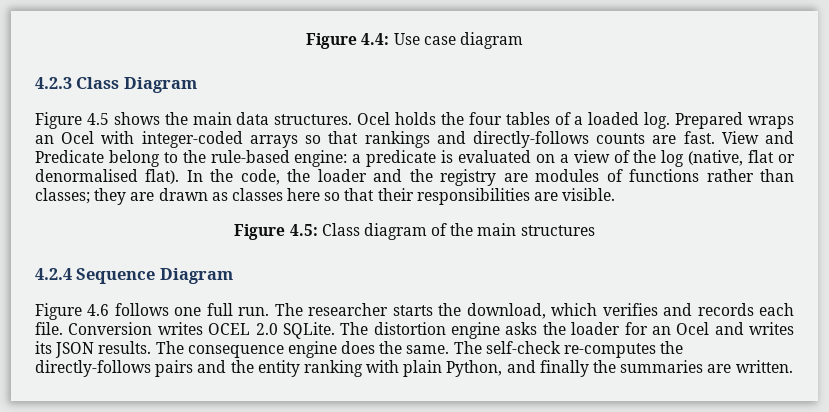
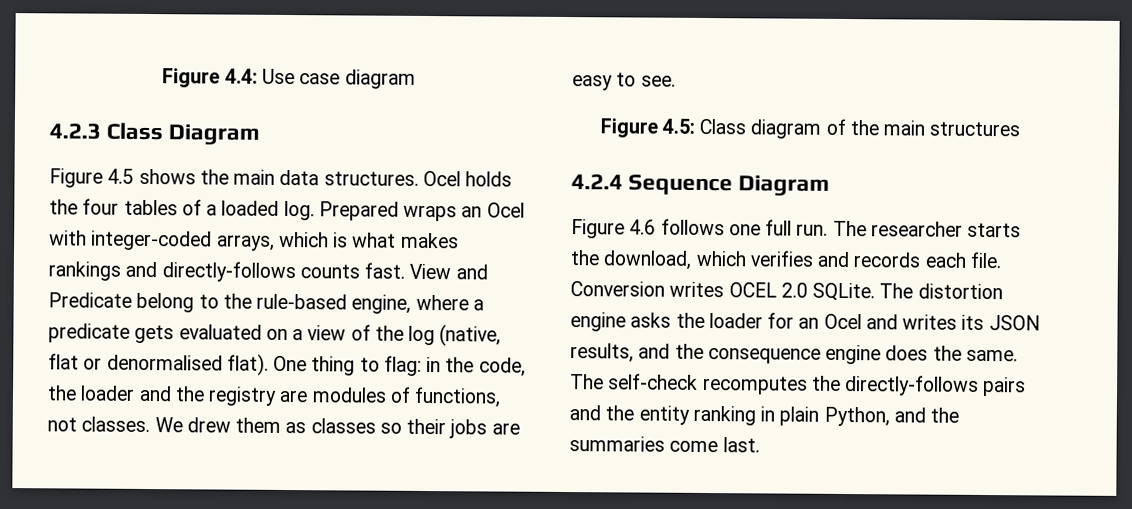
- Prepared wraps an Ocel with integer-coded arrays so that rankings and directly-follows counts are fast.
+ Prepared wraps an Ocel with integer-coded arrays, which is what makes rankings and directly-follows counts fast.
- View and Predicate belong to the rule-based engine: a predicate is evaluated on a view of the log (native, flat or denormalised flat).
+ View and Predicate belong to the rule-based engine, where a predicate gets evaluated on a view of the log (native, flat or denormalised flat).
- In the code, the loader and the registry are modules of functions rather than classes; they are drawn as classes here so that their responsibilities are visible.
+ One thing to flag: in the code, the loader and the registry are modules of functions, not classes. We drew them as classes so their jobs are easy to see.
- The distortion engine asks the loader for an Ocel and writes its JSON results. The consequence engine does the same.
+ The distortion engine asks the loader for an Ocel and writes its JSON results, and the consequence engine does the same.
- The self-check re-computes the directly-follows pairs and the entity ranking with plain Python, and finally the summaries are written.
+ The self-check recomputes the directly-follows pairs and the entity ranking in plain Python, and the summaries come last.

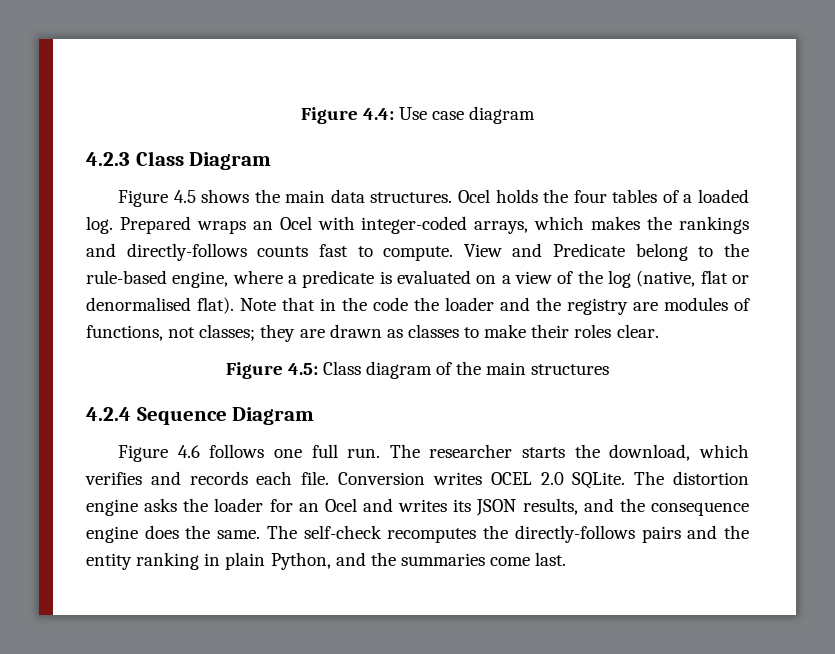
- Prepared wraps an Ocel with integer-coded arrays, which is what makes rankings and directly-follows counts fast.
+ Prepared wraps an Ocel with integer-coded arrays, which makes the rankings and directly-follows counts fast to compute.
- View and Predicate belong to the rule-based engine, where a predicate gets evaluated on a view of the log (native, flat or denormalised flat).
+ View and Predicate belong to the rule-based engine, where a predicate is evaluated on a view of the log (native, flat or denormalised flat).
- One thing to flag: in the code, the loader and the registry are modules of functions, not classes. We drew them as classes so their jobs are easy to see.
+ Note that in the code the loader and the registry are modules of functions, not classes; they are drawn as classes to make their roles clear.

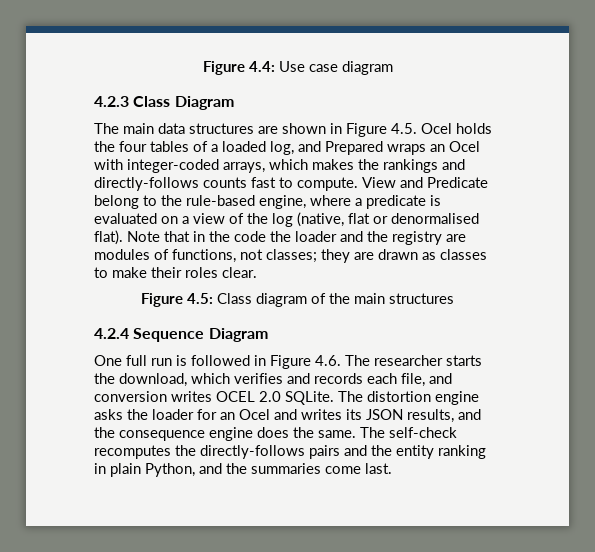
- Figure 4.5 shows the main data structures. Ocel holds the four tables of a loaded log. Prepared wraps an Ocel with integer-coded arrays, which makes the rankings and directly-follows counts fast to compute.
+ The main data structures are shown in Figure 4.5. Ocel holds the four tables of a loaded log, and Prepared wraps an Ocel with integer-coded arrays, which makes the rankings and directly-follows counts fast to compute.
- Figure 4.6 follows one full run. The researcher starts the download, which verifies and records each file. Conversion writes OCEL 2.0 SQLite.
+ One full run is followed in Figure 4.6. The researcher starts the download, which verifies and records each file, and conversion writes OCEL 2.0 SQLite.

